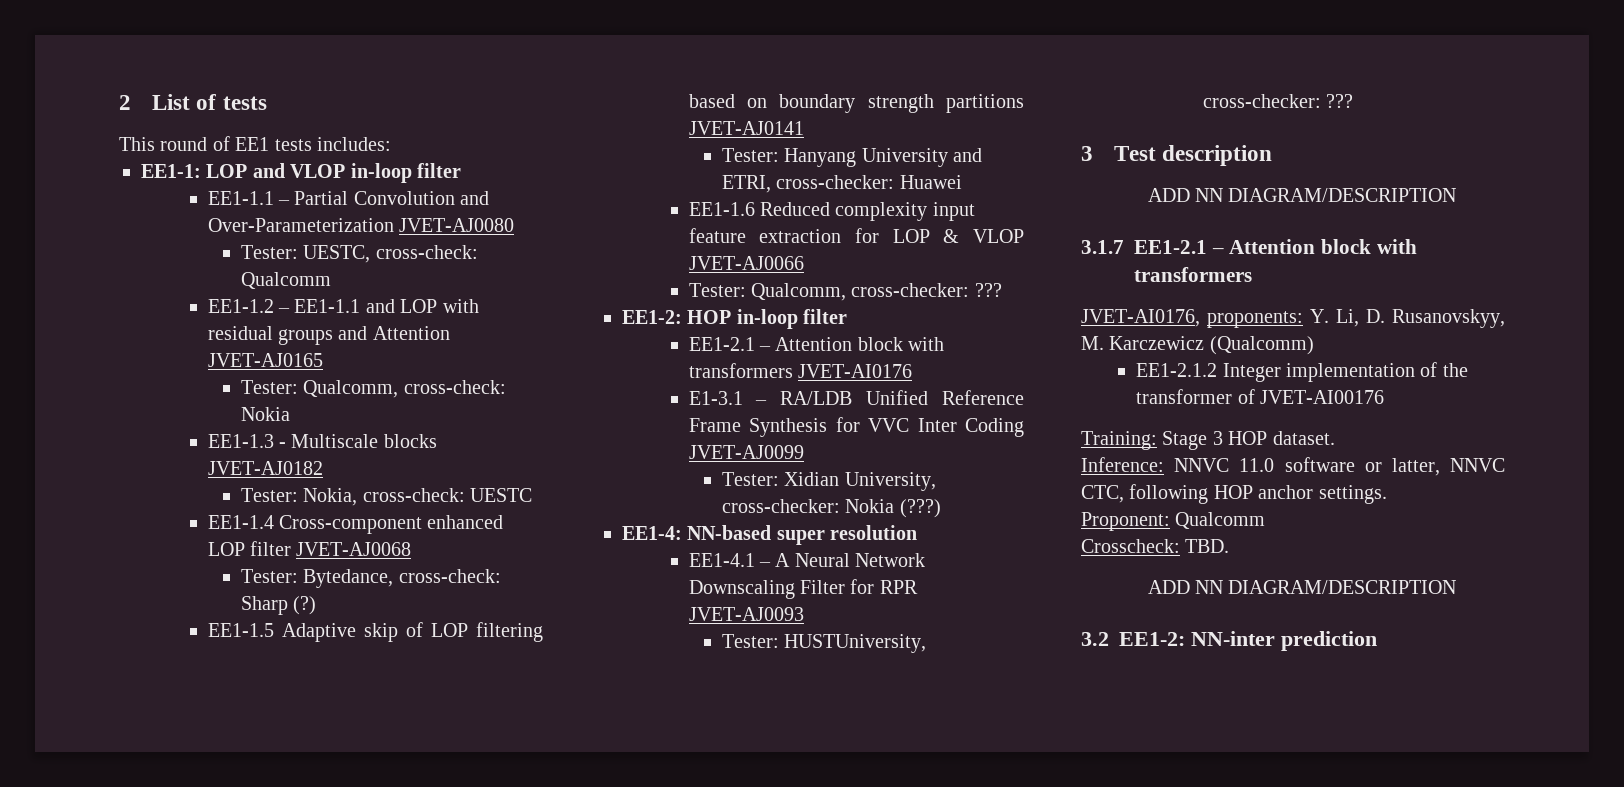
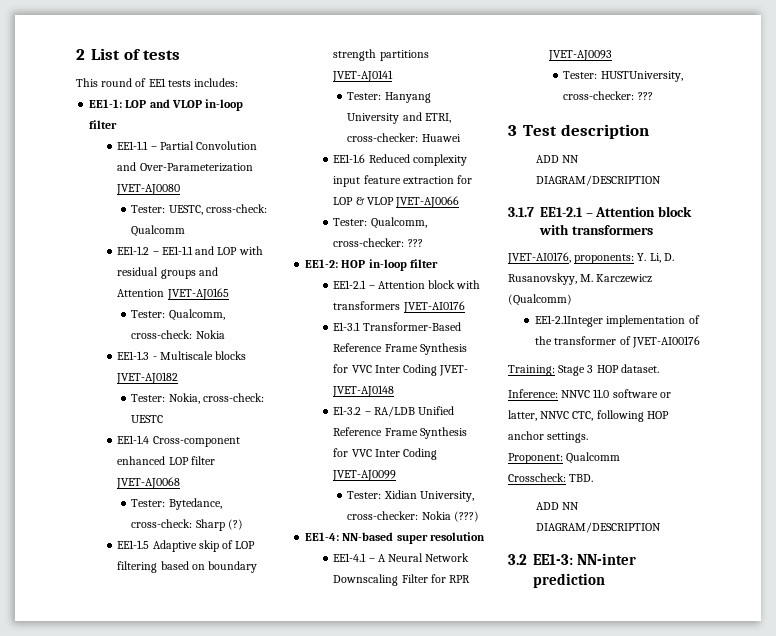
- E1-3.1 – RA/LDB Unified Reference Frame Synthesis for VVC Inter Coding JVET-AJ0099
+ E1-3.1 Transformer-Based Reference Frame Synthesis for VVC Inter Coding JVET- JVET-AJ0148
+ E1-3.2 – RA/LDB Unified Reference Frame Synthesis for VVC Inter Coding JVET-AJ0099
- EE1-2.1.2 Integer implementation of the transformer of JVET-AI00176
+ EE1-2.1Integer implementation of the transformer of JVET-AI00176
- 3.2 EE1-2: NN-inter prediction
+ 3.2 EE1-3: NN-inter prediction

